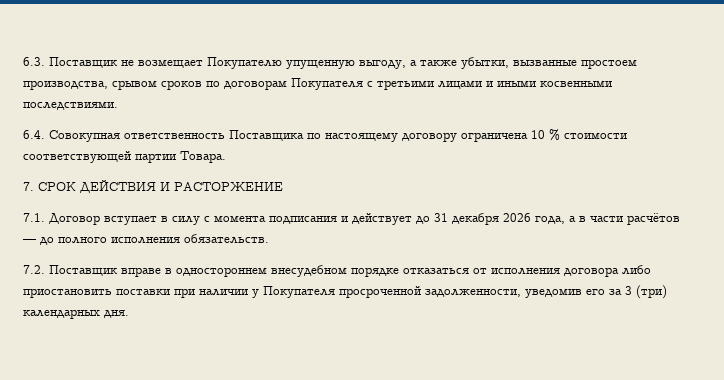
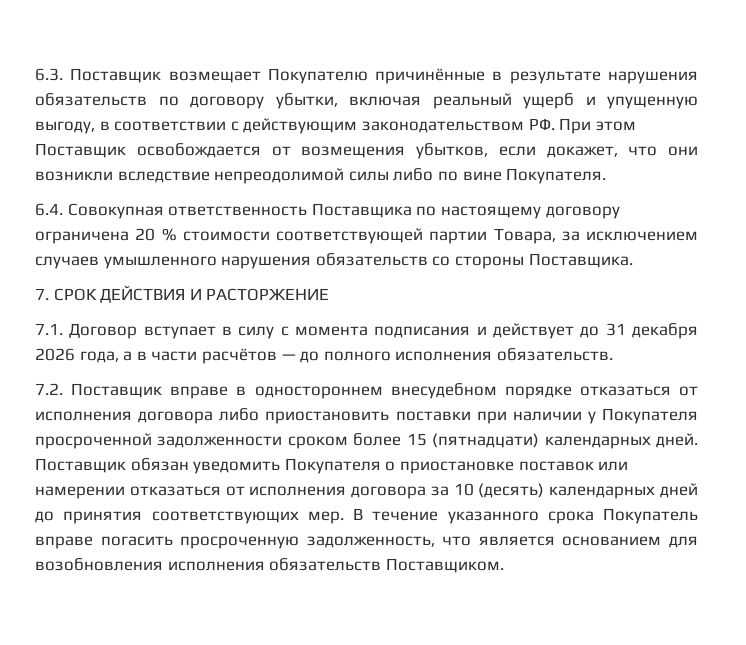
- 6.3. Поставщик не возмещает Покупателю упущенную выгоду, а также убытки, вызванные простоем производства, срывом сроков по договорам Покупателя с третьими лицами и иными косвенными последствиями.
+ 6.3. Поставщик возмещает Покупателю причинённые в результате нарушения обязательств по договору убытки, включая реальный ущерб и упущенную выгоду, в соответствии с действующим законодательством РФ. При этом Поставщик освобождается от возмещения убытков, если докажет, что они возникли вследствие непреодолимой силы либо по вине Покупателя.
- 6.4. Совокупная ответственность Поставщика по настоящему договору ограничена 10 % стоимости соответствующей партии Товара.
+ 6.4. Совокупная ответственность Поставщика по настоящему договору ограничена 20 % стоимости соответствующей партии Товара, за исключением случаев умышленного нарушения обязательств со стороны Поставщика.
- 7.2. Поставщик вправе в одностороннем внесудебном порядке отказаться от исполнения договора либо приостановить поставки при наличии у Покупателя просроченной задолженности, уведомив его за 3 (три) календарных дня.
+ 7.2. Поставщик вправе в одностороннем внесудебном порядке отказаться от исполнения договора либо приостановить поставки при наличии у Покупателя просроченной задолженности сроком более 15 (пятнадцати) календарных дней. Поставщик обязан уведомить Покупателя о приостановке поставок или намерении отказаться от исполнения договора за 10 (десять) календарных дней до принятия соответствующих мер. В течение указанного срока Покупатель вправе погасить просроченную задолженность, что является основанием для возобновления исполнения обязательств Поставщиком.

